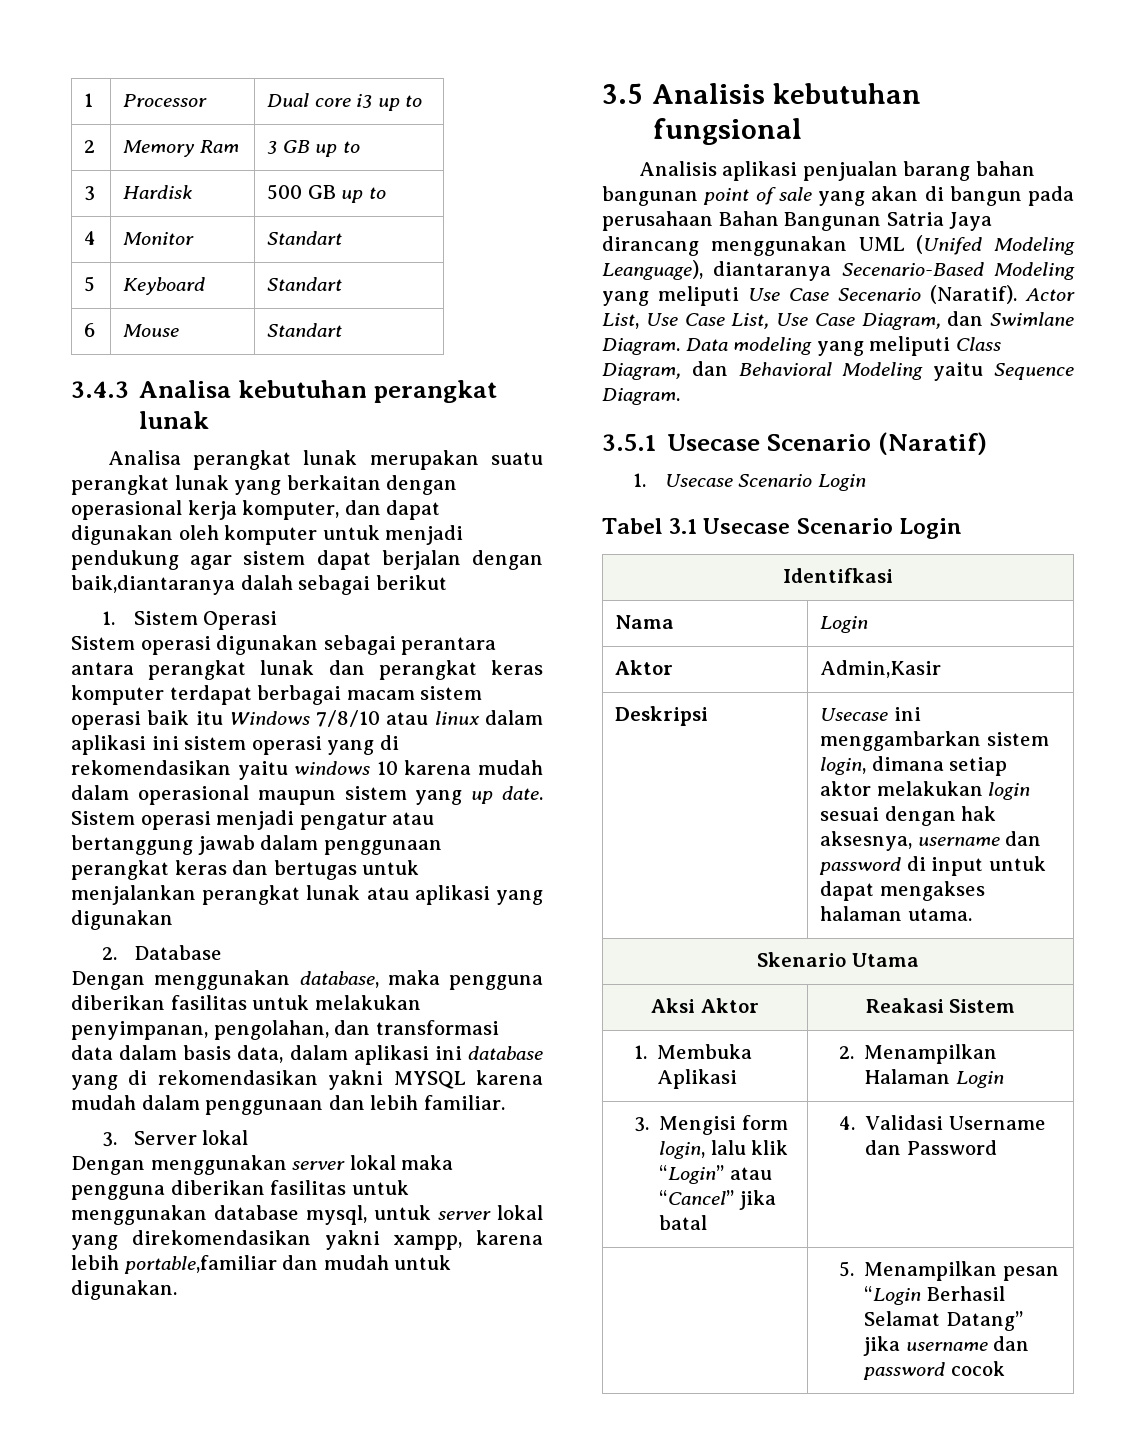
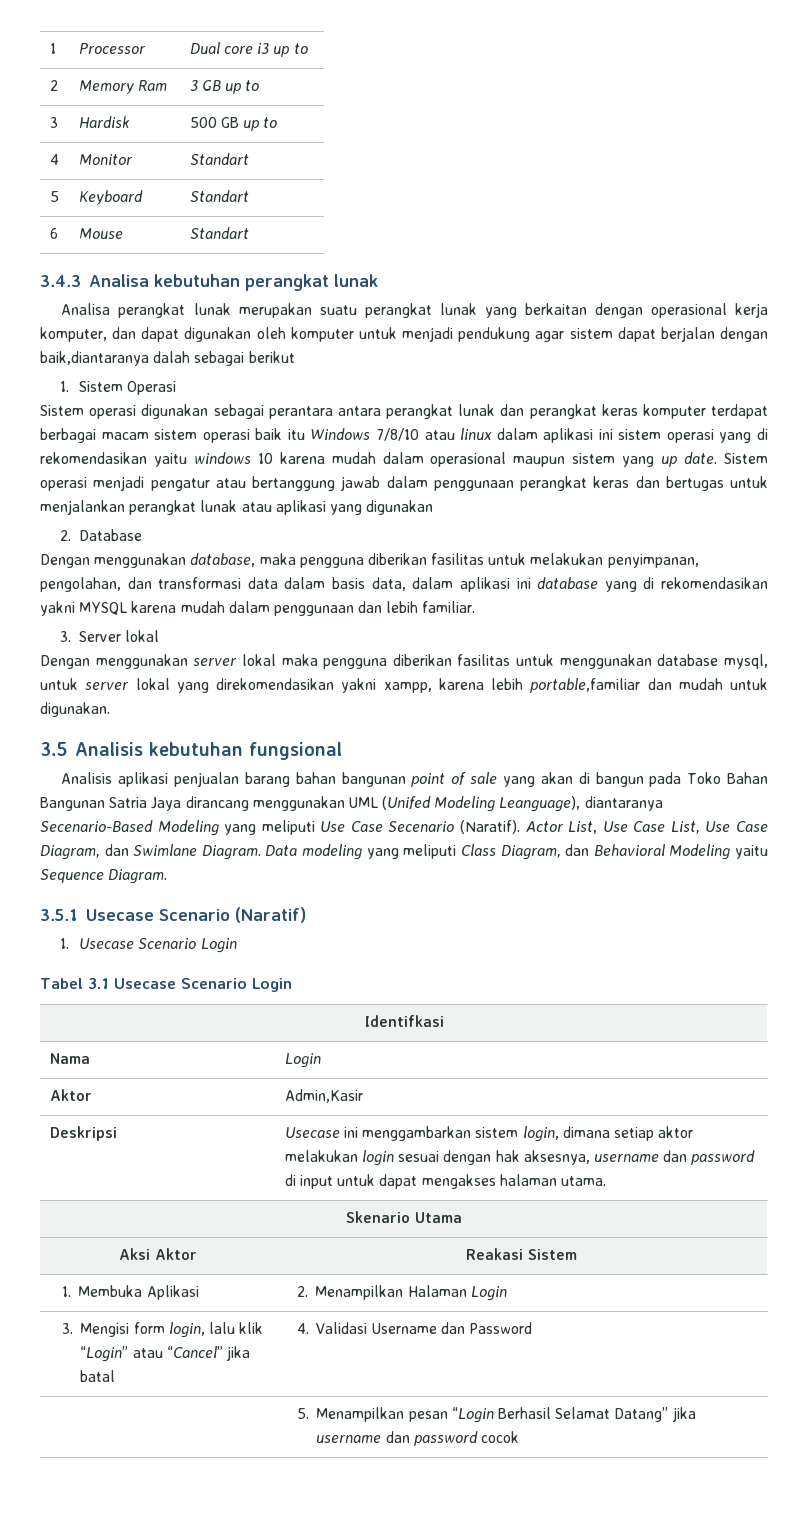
- Analisis aplikasi penjualan barang bahan bangunan point of sale yang akan di bangun pada perusahaan Bahan Bangunan Satria Jaya dirancang menggunakan UML (Unifed Modeling Leanguage), diantaranya Secenario-Based Modeling yang meliputi Use Case Secenario (Naratif).
+ Analisis aplikasi penjualan barang bahan bangunan point of sale yang akan di bangun pada Toko Bahan Bangunan Satria Jaya dirancang menggunakan UML (Unifed Modeling Leanguage), diantaranya Secenario-Based Modeling yang meliputi Use Case Secenario (Naratif).

